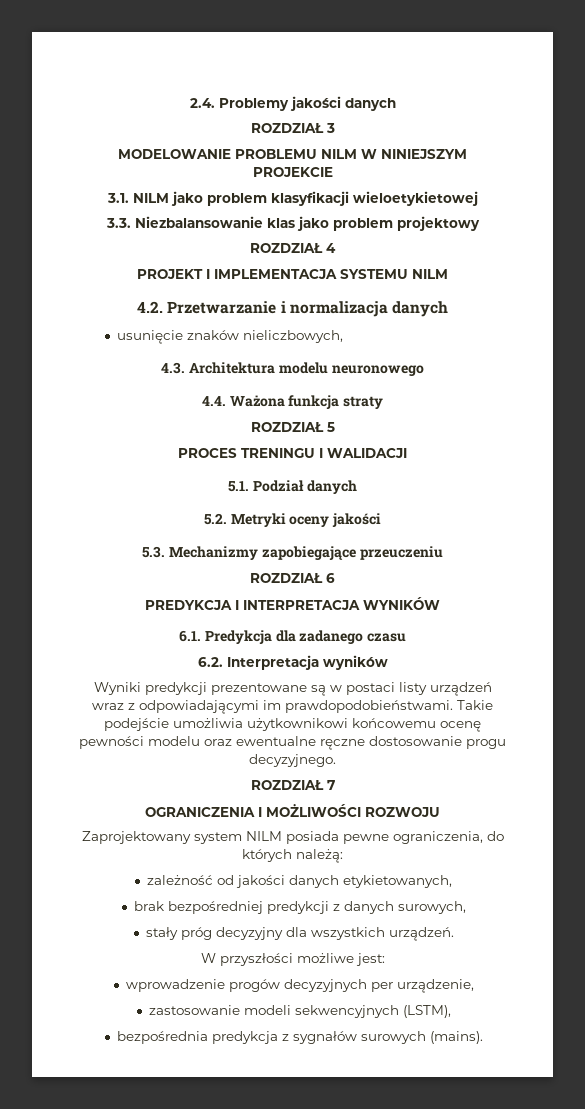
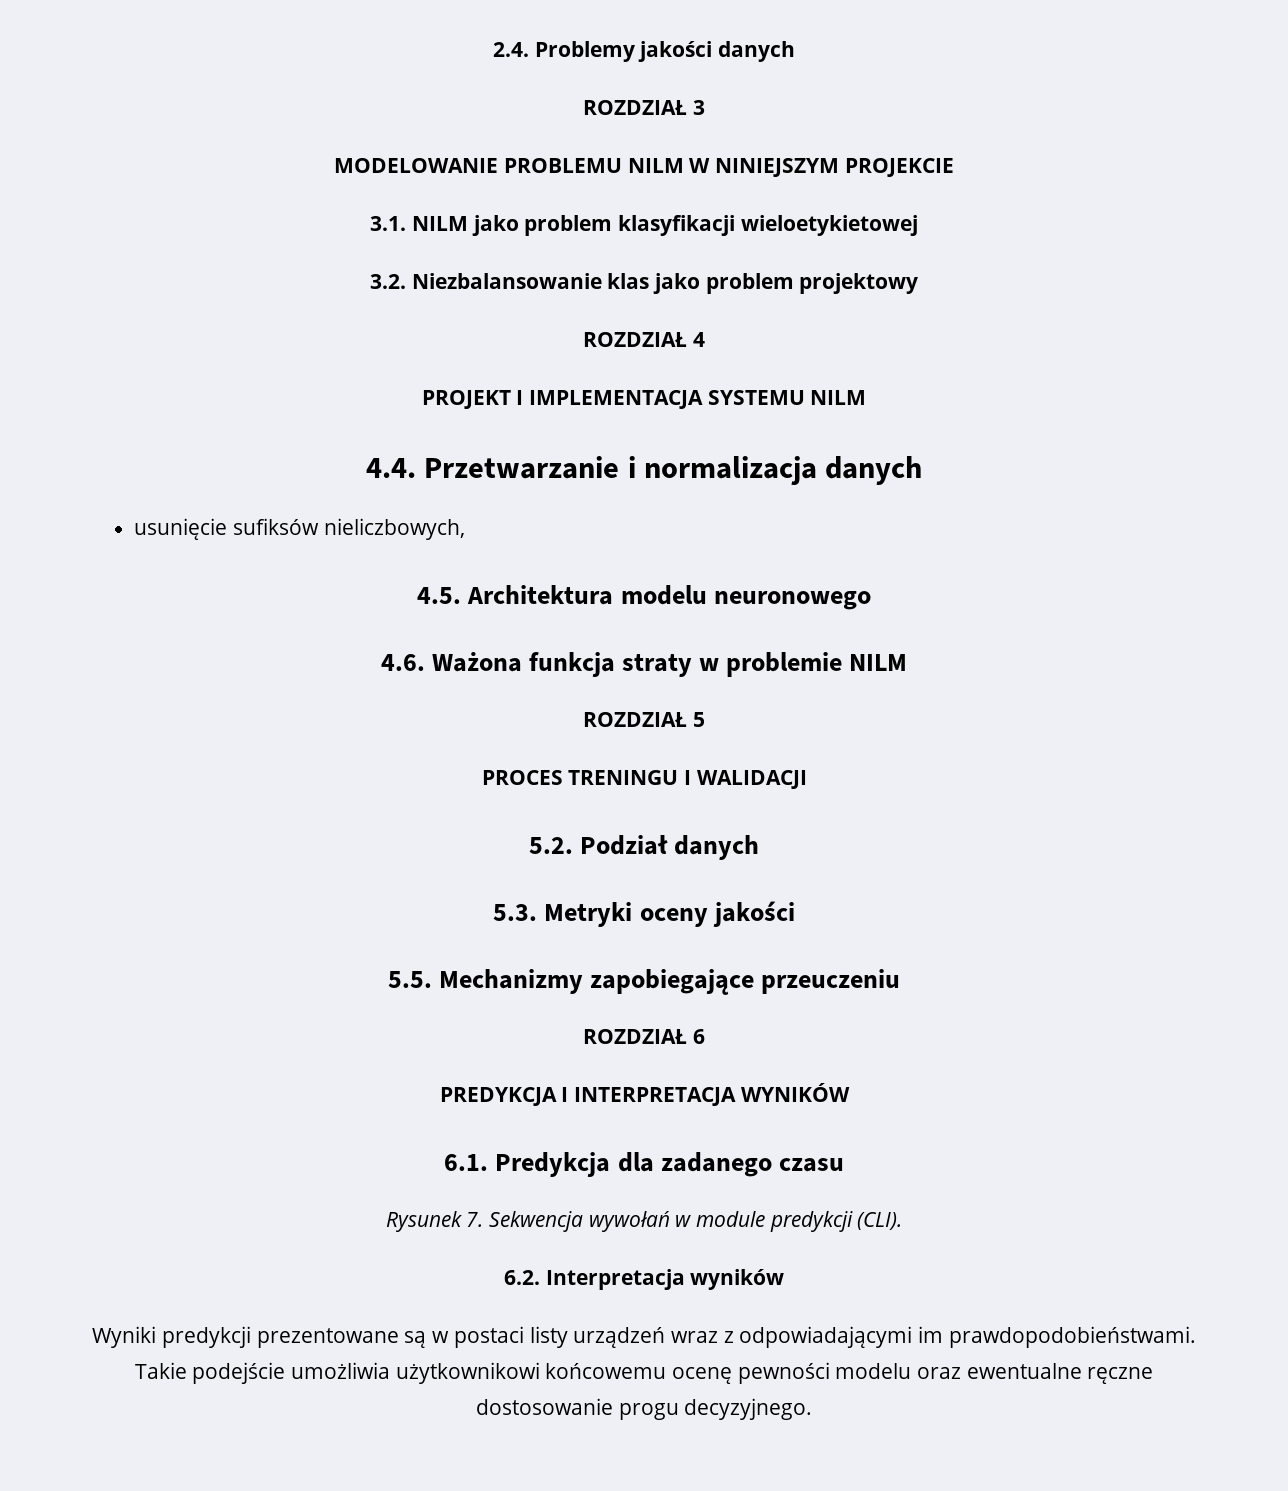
- 3.3. Niezbalansowanie klas jako problem projektowy
+ 3.2. Niezbalansowanie klas jako problem projektowy
- 4.2. Przetwarzanie i normalizacja danych
+ 4.4. Przetwarzanie i normalizacja danych
- usunięcie znaków nieliczbowych,
+ usunięcie sufiksów nieliczbowych,
- 4.3. Architektura modelu neuronowego
+ 4.5. Architektura modelu neuronowego
- 4.4. Ważona funkcja straty
+ 4.6. Ważona funkcja straty w problemie NILM
- 5.1. Podział danych
+ 5.2. Podział danych
- 5.2. Metryki oceny jakości
+ 5.3. Metryki oceny jakości
- 5.3. Mechanizmy zapobiegające przeuczeniu
+ 5.5. Mechanizmy zapobiegające przeuczeniu
+ Rysunek 7. Sekwencja wywołań w module predykcji (CLI).
- ROZDZIAŁ 7
- OGRANICZENIA I MOŻLIWOŚCI ROZWOJU
- Zaprojektowany system NILM posiada pewne ograniczenia, do których należą:
- zależność od jakości danych etykietowanych,
- brak bezpośredniej predykcji z danych surowych,
- stały próg decyzyjny dla wszystkich urządzeń.
- W przyszłości możliwe jest:
- wprowadzenie progów decyzyjnych per urządzenie,
- zastosowanie modeli sekwencyjnych (LSTM),
- bezpośrednia predykcja z sygnałów surowych (mains).

